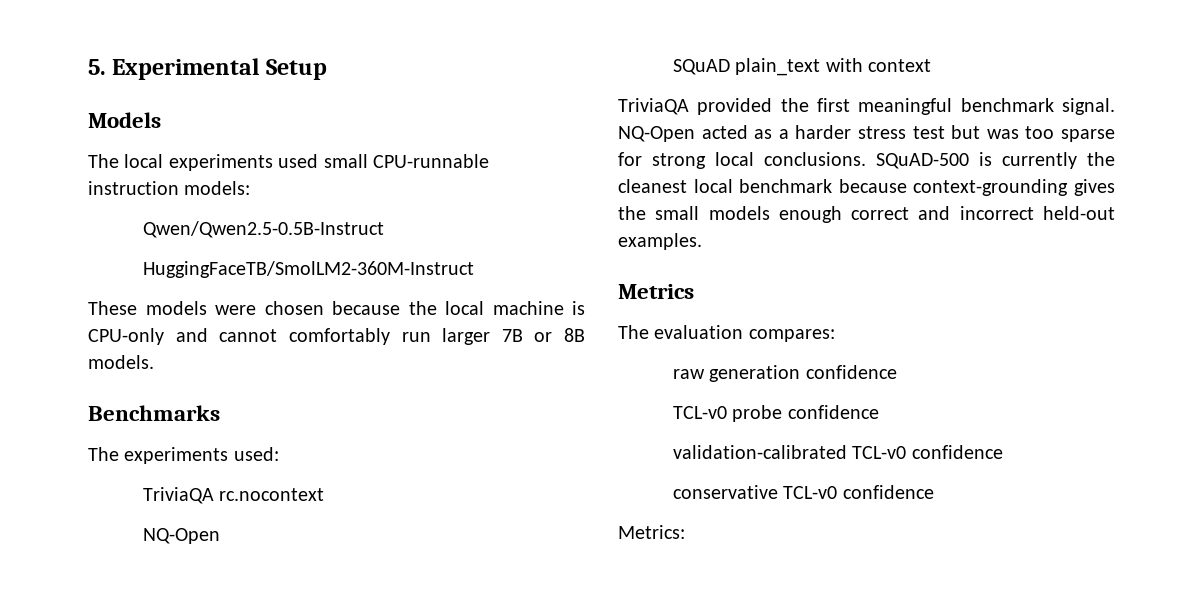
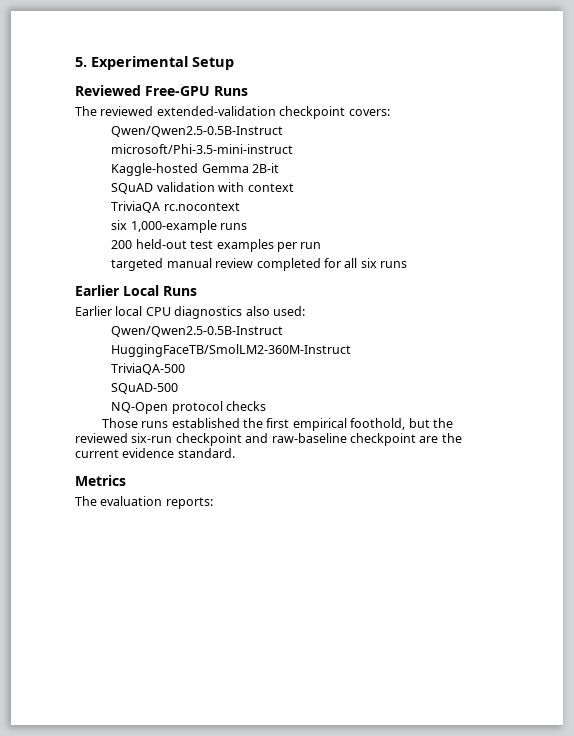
- Models
- The local experiments used small CPU-runnable instruction models:
+ Reviewed Free-GPU Runs
+ The reviewed extended-validation checkpoint covers:
+ Qwen/Qwen2.5-0.5B-Instruct
+ microsoft/Phi-3.5-mini-instruct
+ Kaggle-hosted Gemma 2B-it
+ SQuAD validation with context
+ TriviaQA rc.nocontext
+ six 1,000-example runs
+ 200 held-out test examples per run
+ targeted manual review completed for all six runs
+ Earlier Local Runs
+ Earlier local CPU diagnostics also used:
  Qwen/Qwen2.5-0.5B-Instruct
  HuggingFaceTB/SmolLM2-360M-Instruct
- These models were chosen because the local machine is CPU-only and cannot comfortably run larger 7B or 8B models.
- Benchmarks
- The experiments used:
- TriviaQA rc.nocontext
- NQ-Open
- SQuAD plain_text with context
- TriviaQA provided the first meaningful benchmark signal. NQ-Open acted as a harder stress test but was too sparse for strong local conclusions. SQuAD-500 is currently the cleanest local benchmark because context-grounding gives the small models enough correct and incorrect held-out examples.
+ TriviaQA-500
+ SQuAD-500
+ NQ-Open protocol checks
+ Those runs established the first empirical foothold, but the reviewed six-run checkpoint and raw-baseline checkpoint are the current evidence standard.
  Metrics
- The evaluation compares:
- raw generation confidence
- TCL-v0 probe confidence
- validation-calibrated TCL-v0 confidence
- conservative TCL-v0 confidence
- Metrics:
+ The evaluation reports:

